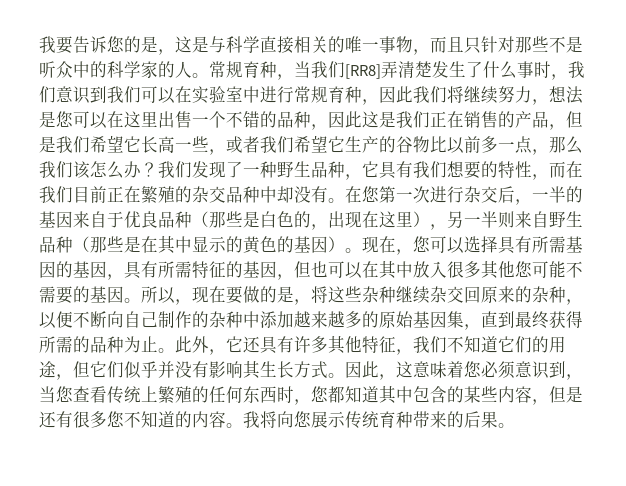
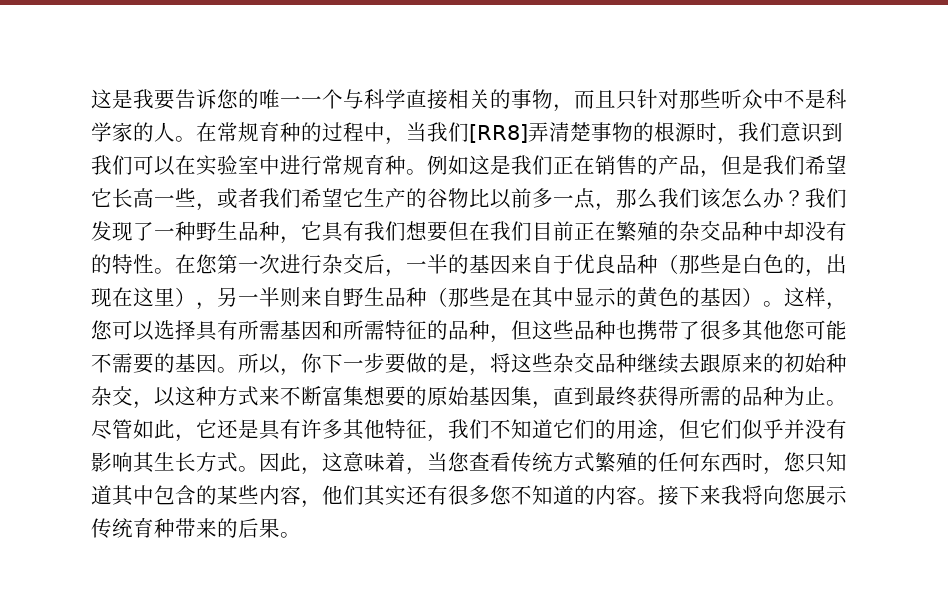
- 我要告诉您的是，这是与科学直接相关的唯一事物，而且只针对那些不是听众中的科学家的人。
+ 这是我要告诉您的唯一一个与科学直接相关的事物，而且只针对那些听众中不是科学家的人。
- 常规育种，当我们[RR8]弄清楚发生了什么事时，我们意识到我们可以在实验室中进行常规育种，因此我们将继续努力，想法是您可以在这里出售一个不错的品种，因此这是我们正在销售的产品，但是我们希望它长高一些，或者我们希望它生产的谷物比以前多一点，那么我们该怎么办？
+ 在常规育种的过程中，当我们[RR8]弄清楚事物的根源时，我们意识到我们可以在实验室中进行常规育种。例如这是我们正在销售的产品，但是我们希望它长高一些，或者我们希望它生产的谷物比以前多一点，那么我们该怎么办？
- 我们发现了一种野生品种，它具有我们想要的特性，而在我们目前正在繁殖的杂交品种中却没有。
+ 我们发现了一种野生品种，它具有我们想要但在我们目前正在繁殖的杂交品种中却没有的特性。
- 现在，您可以选择具有所需基因的基因，具有所需特征的基因，但也可以在其中放入很多其他您可能不需要的基因。
+ 这样，您可以选择具有所需基因和所需特征的品种，但这些品种也携带了很多其他您可能不需要的基因。
- 所以，现在要做的是，将这些杂种继续杂交回原来的杂种，以便不断向自己制作的杂种中添加越来越多的原始基因集，直到最终获得所需的品种为止。
+ 所以，你下一步要做的是，将这些杂交品种继续去跟原来的初始种杂交，以这种方式来不断富集想要的原始基因集，直到最终获得所需的品种为止。
- 此外，它还具有许多其他特征，我们不知道它们的用途，但它们似乎并没有影响其生长方式。
+ 尽管如此，它还是具有许多其他特征，我们不知道它们的用途，但它们似乎并没有影响其生长方式。
- 因此，这意味着您必须意识到，当您查看传统上繁殖的任何东西时，您都知道其中包含的某些内容，但是还有很多您不知道的内容。
+ 因此，这意味着，当您查看传统方式繁殖的任何东西时，您只知道其中包含的某些内容，他们其实还有很多您不知道的内容。
- 我将向您展示传统育种带来的后果。
+ 接下来我将向您展示传统育种带来的后果。

